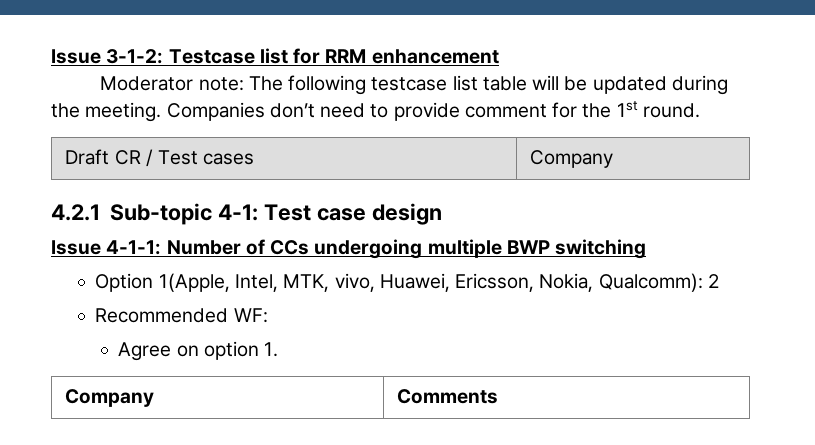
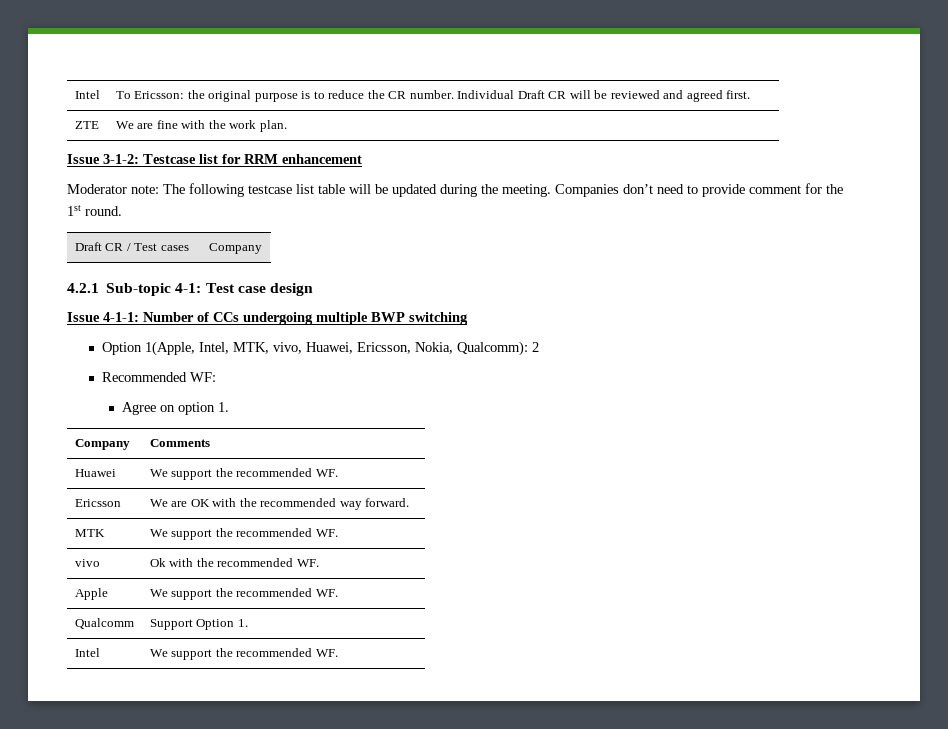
+ Intel | To Ericsson: the original purpose is to reduce the CR number. Individual Draft CR will be reviewed and agreed first.
+ ZTE | We are fine with the work plan.
+ Huawei | We support the recommended WF.
+ Ericsson | We are OK with the recommended way forward.
+ MTK | We support the recommended WF.
+ vivo | Ok with the recommended WF.
+ Apple | We support the recommended WF.
+ Qualcomm | Support Option 1.
+ Intel | We support the recommended WF.

